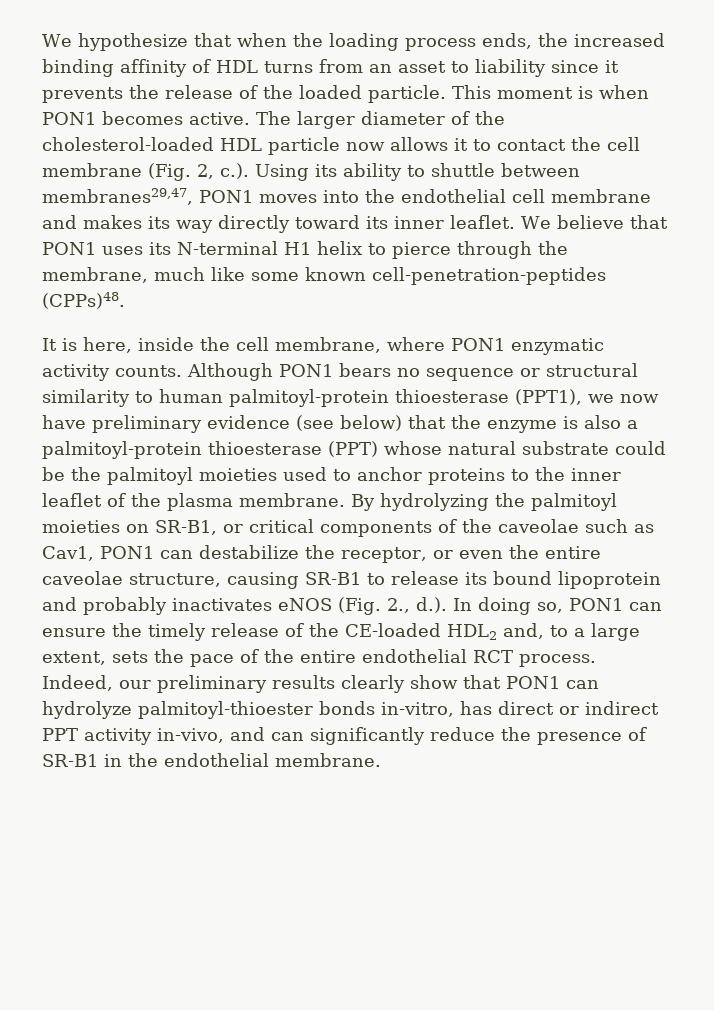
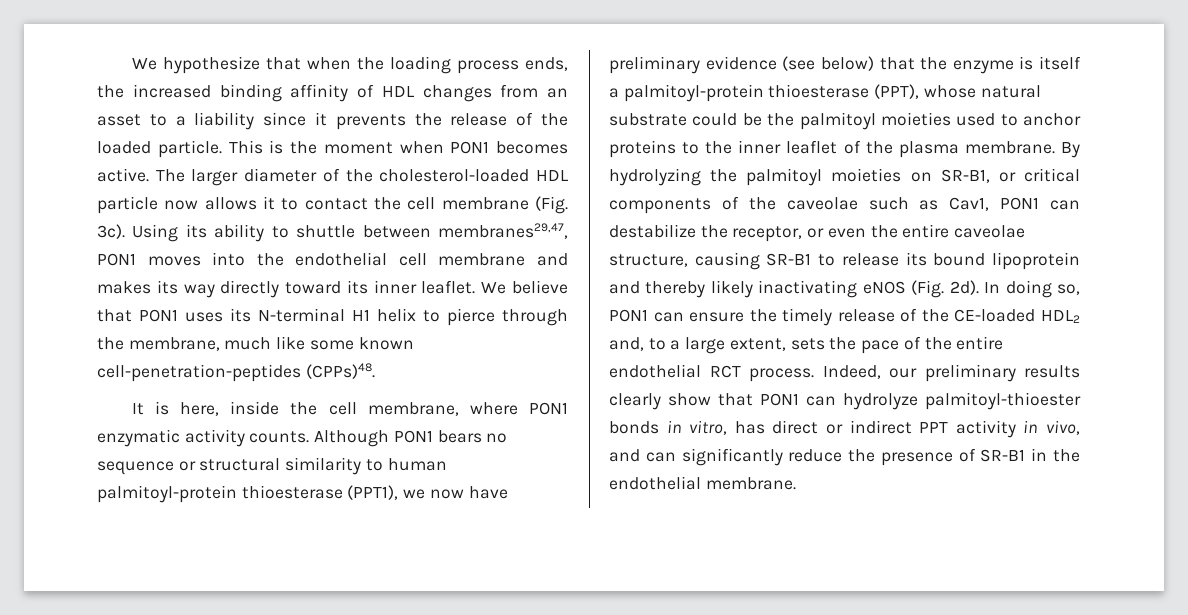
- We hypothesize that when the loading process ends, the increased binding affinity of HDL turns from an asset to liability since it prevents the release of the loaded particle.
+ We hypothesize that when the loading process ends, the increased binding affinity of HDL changes from an asset to a liability since it prevents the release of the loaded particle.
- This moment is when PON1 becomes active.
+ This is the moment when PON1 becomes active.
- The larger diameter of the cholesterol-loaded HDL particle now allows it to contact the cell membrane (Fig. 2, c.). Using its ability to shuttle between membranes29,47, PON1 moves into the endothelial cell membrane and makes its way directly toward its inner leaflet.
+ The larger diameter of the cholesterol-loaded HDL particle now allows it to contact the cell membrane (Fig. 3c). Using its ability to shuttle between membranes29,47, PON1 moves into the endothelial cell membrane and makes its way directly toward its inner leaflet.
- Although PON1 bears no sequence or structural similarity to human palmitoyl-protein thioesterase (PPT1), we now have preliminary evidence (see below) that the enzyme is also a palmitoyl-protein thioesterase (PPT) whose natural substrate could be the palmitoyl moieties used to anchor proteins to the inner leaflet of the plasma membrane.
+ Although PON1 bears no sequence or structural similarity to human palmitoyl-protein thioesterase (PPT1), we now have preliminary evidence (see below) that the enzyme is itself a palmitoyl-protein thioesterase (PPT), whose natural substrate could be the palmitoyl moieties used to anchor proteins to the inner leaflet of the plasma membrane.
- By hydrolyzing the palmitoyl moieties on SR-B1, or critical components of the caveolae such as Cav1, PON1 can destabilize the receptor, or even the entire caveolae structure, causing SR-B1 to release its bound lipoprotein and probably inactivates eNOS (Fig. 2., d.). In doing so, PON1 can ensure the timely release of the CE-loaded HDL2 and, to a large extent, sets the pace of the entire endothelial RCT process.
+ By hydrolyzing the palmitoyl moieties on SR-B1, or critical components of the caveolae such as Cav1, PON1 can destabilize the receptor, or even the entire caveolae structure, causing SR-B1 to release its bound lipoprotein and thereby likely inactivating eNOS (Fig. 2d). In doing so, PON1 can ensure the timely release of the CE-loaded HDL2 and, to a large extent, sets the pace of the entire endothelial RCT process.
- Indeed, our preliminary results clearly show that PON1 can hydrolyze palmitoyl-thioester bonds in-vitro, has direct or indirect PPT activity in-vivo, and can significantly reduce the presence of SR-B1 in the endothelial membrane.
+ Indeed, our preliminary results clearly show that PON1 can hydrolyze palmitoyl-thioester bonds in vitro, has direct or indirect PPT activity in vivo, and can significantly reduce the presence of SR-B1 in the endothelial membrane.

